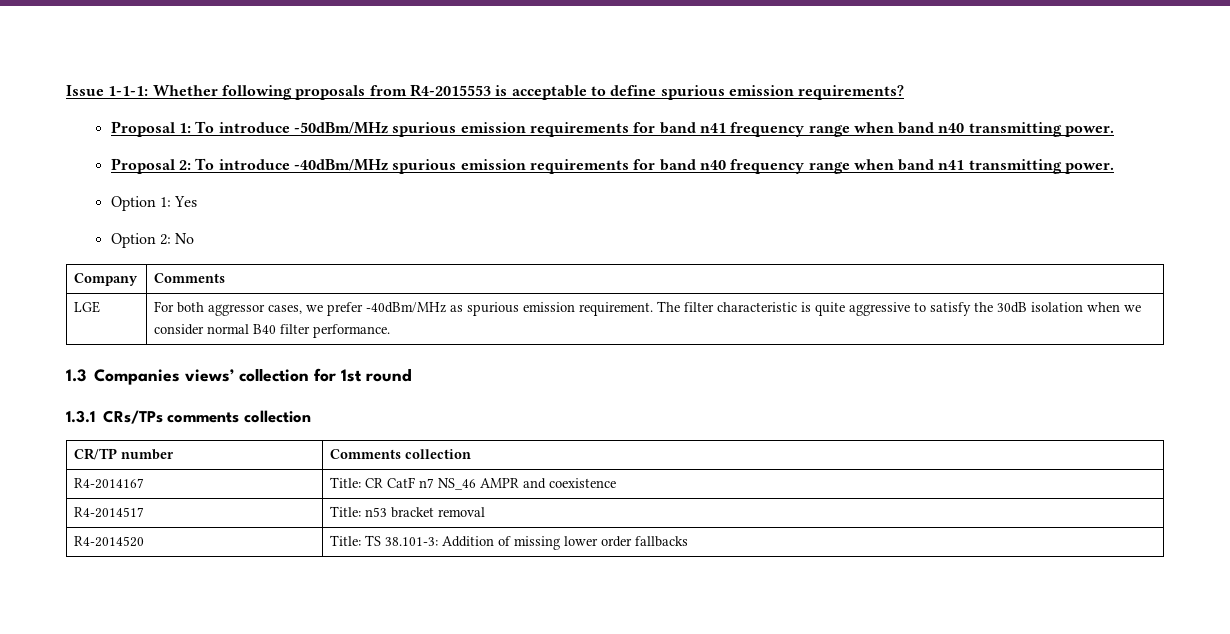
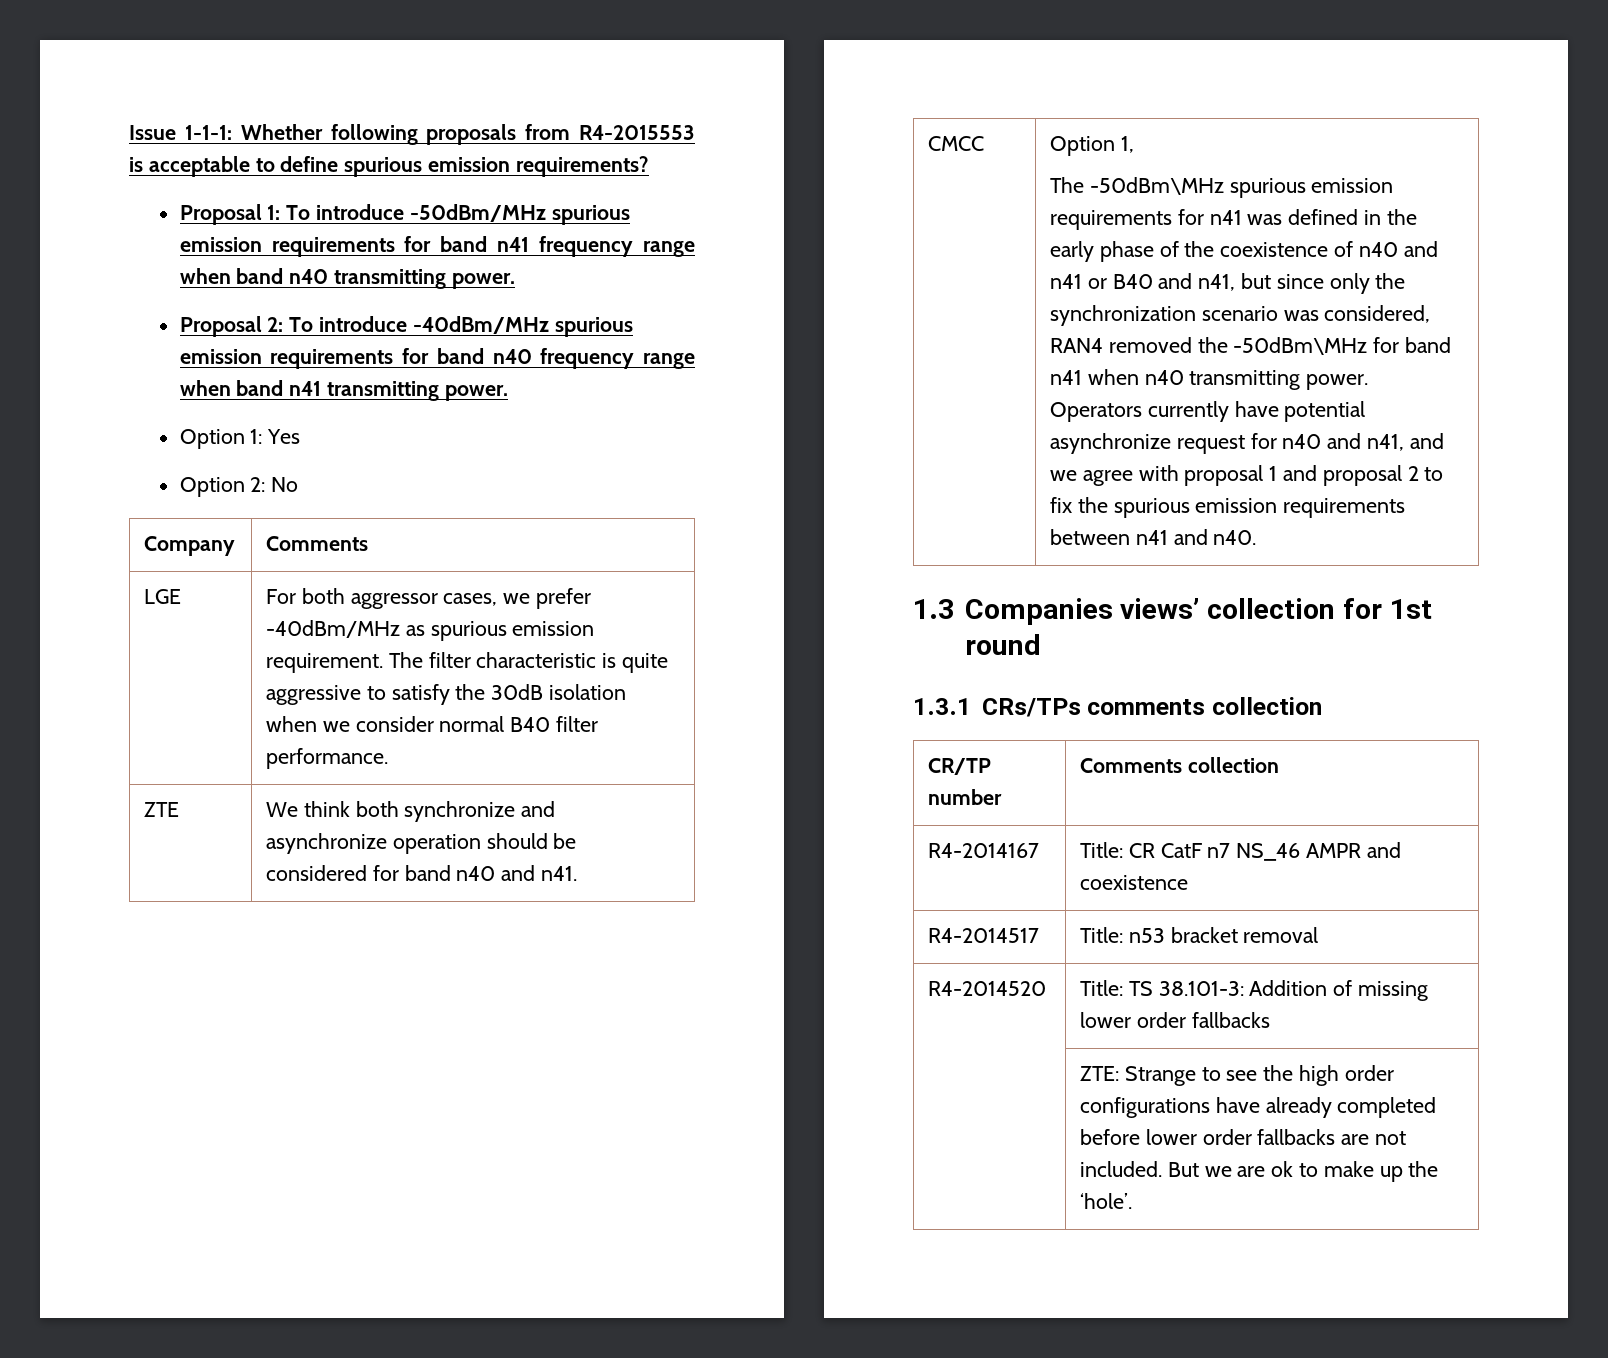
+ ZTE | We think both synchronize and asynchronize operation should be considered for band n40 and n41.
+ CMCC | Option 1,
+ The -50dBm\MHz spurious emission requirements for n41 was defined in the early phase of the coexistence of n40 and n41 or B40 and n41, but since only the synchronization scenario was considered, RAN4 removed the -50dBm\MHz for band n41 when n40 transmitting power. Operators currently have potential asynchronize request for n40 and n41, and we agree with proposal 1 and proposal 2 to fix the spurious emission requirements between n41 and n40.
+ | ZTE: Strange to see the high order configurations have already completed before lower order fallbacks are not included. But we are ok to make up the ‘hole’.

